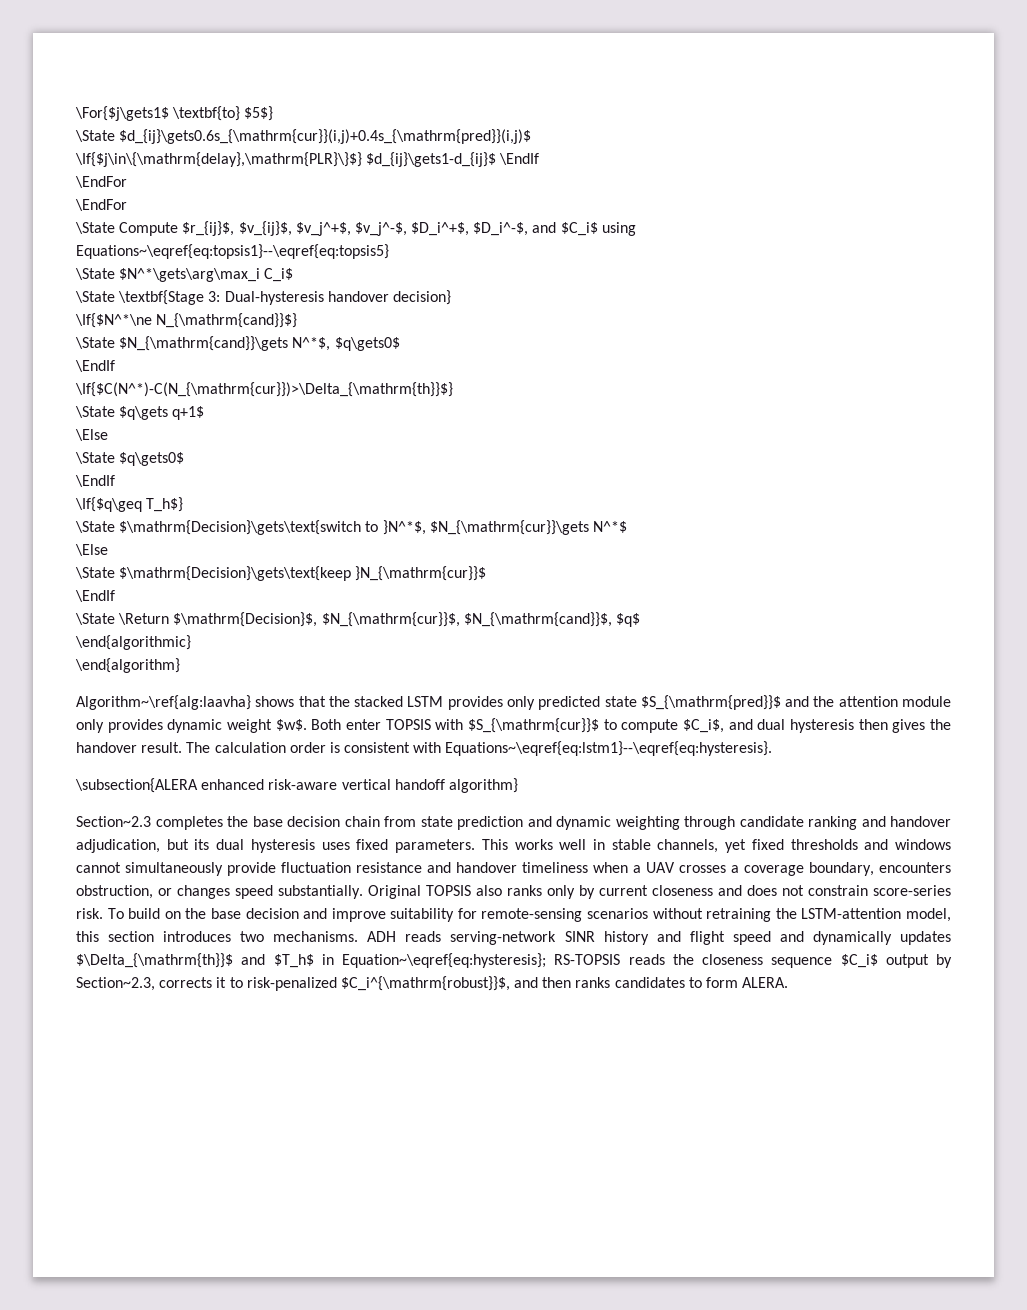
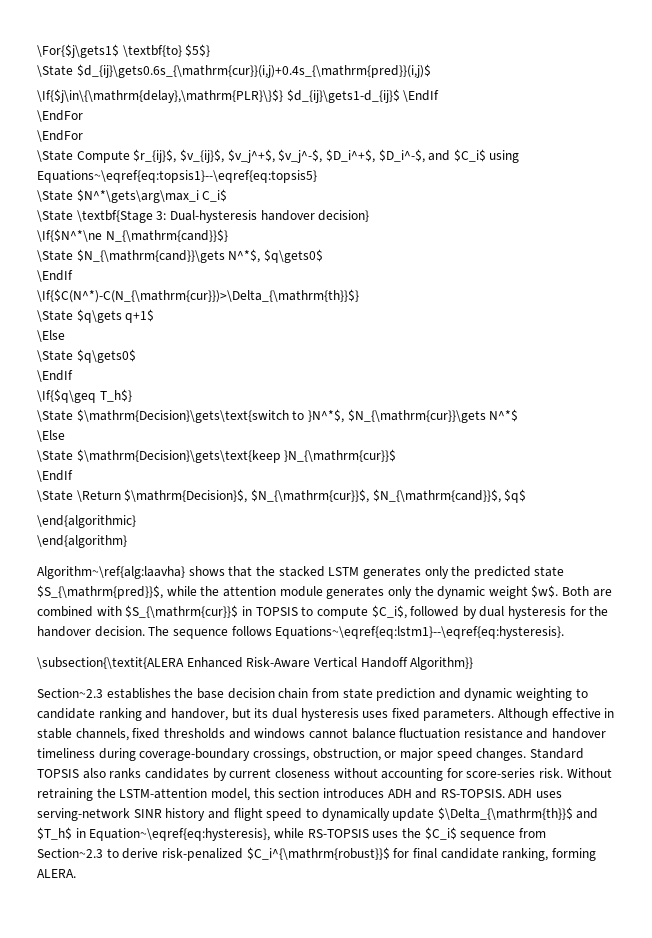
- Algorithm~\ref{alg:laavha} shows that the stacked LSTM provides only predicted state $S_{\mathrm{pred}}$ and the attention module only provides dynamic weight $w$. Both enter TOPSIS with $S_{\mathrm{cur}}$ to compute $C_i$, and dual hysteresis then gives the handover result. The calculation order is consistent with Equations~\eqref{eq:lstm1}--\eqref{eq:hysteresis}.
- \subsection{ALERA enhanced risk-aware vertical handoff algorithm}
- Section~2.3 completes the base decision chain from state prediction and dynamic weighting through candidate ranking and handover adjudication, but its dual hysteresis uses fixed parameters.
+ Algorithm~\ref{alg:laavha} shows that the stacked LSTM generates only the predicted state $S_{\mathrm{pred}}$, while the attention module generates only the dynamic weight $w$. Both are combined with $S_{\mathrm{cur}}$ in TOPSIS to compute $C_i$, followed by dual hysteresis for the handover decision. The sequence follows Equations~\eqref{eq:lstm1}--\eqref{eq:hysteresis}.
+ \subsection{\textit{ALERA Enhanced Risk-Aware Vertical Handoff Algorithm}}
+ Section~2.3 establishes the base decision chain from state prediction and dynamic weighting to candidate ranking and handover, but its dual hysteresis uses fixed parameters.
- This works well in stable channels, yet fixed thresholds and windows cannot simultaneously provide fluctuation resistance and handover timeliness when a UAV crosses a coverage boundary, encounters obstruction, or changes speed substantially. Original TOPSIS also ranks only by current closeness and does not constrain score-series risk. To build on the base decision and improve suitability for remote-sensing scenarios without retraining the LSTM-attention model, this section introduces two mechanisms. ADH reads serving-network SINR history and flight speed and dynamically updates $\Delta_{\mathrm{th}}$ and $T_h$ in Equation~\eqref{eq:hysteresis}; RS-TOPSIS reads the closeness sequence $C_i$ output by Section~2.3, corrects it to risk-penalized $C_i^{\mathrm{robust}}$, and then ranks candidates to form ALERA.
+ Although effective in stable channels, fixed thresholds and windows cannot balance fluctuation resistance and handover timeliness during coverage-boundary crossings, obstruction, or major speed changes. Standard TOPSIS also ranks candidates by current closeness without accounting for score-series risk. Without retraining the LSTM-attention model, this section introduces ADH and RS-TOPSIS. ADH uses serving-network SINR history and flight speed to dynamically update $\Delta_{\mathrm{th}}$ and $T_h$ in Equation~\eqref{eq:hysteresis}, while RS-TOPSIS uses the $C_i$ sequence from Section~2.3 to derive risk-penalized $C_i^{\mathrm{robust}}$ for final candidate ranking, forming ALERA.

